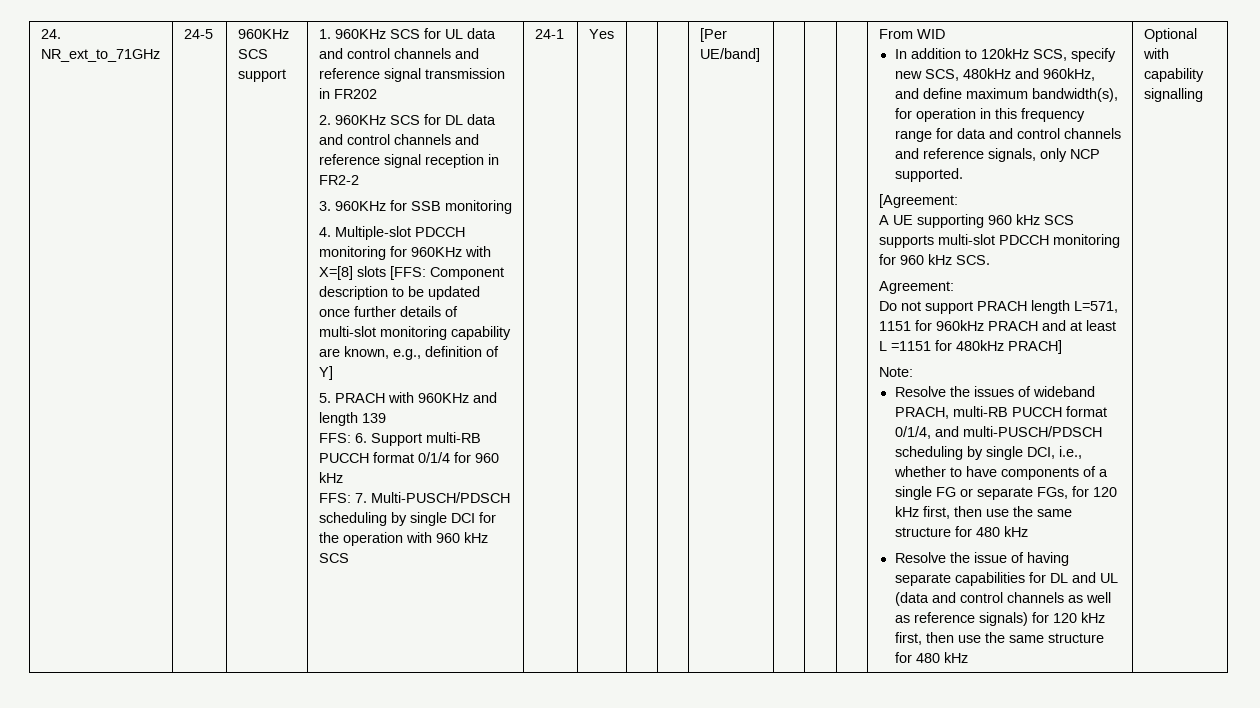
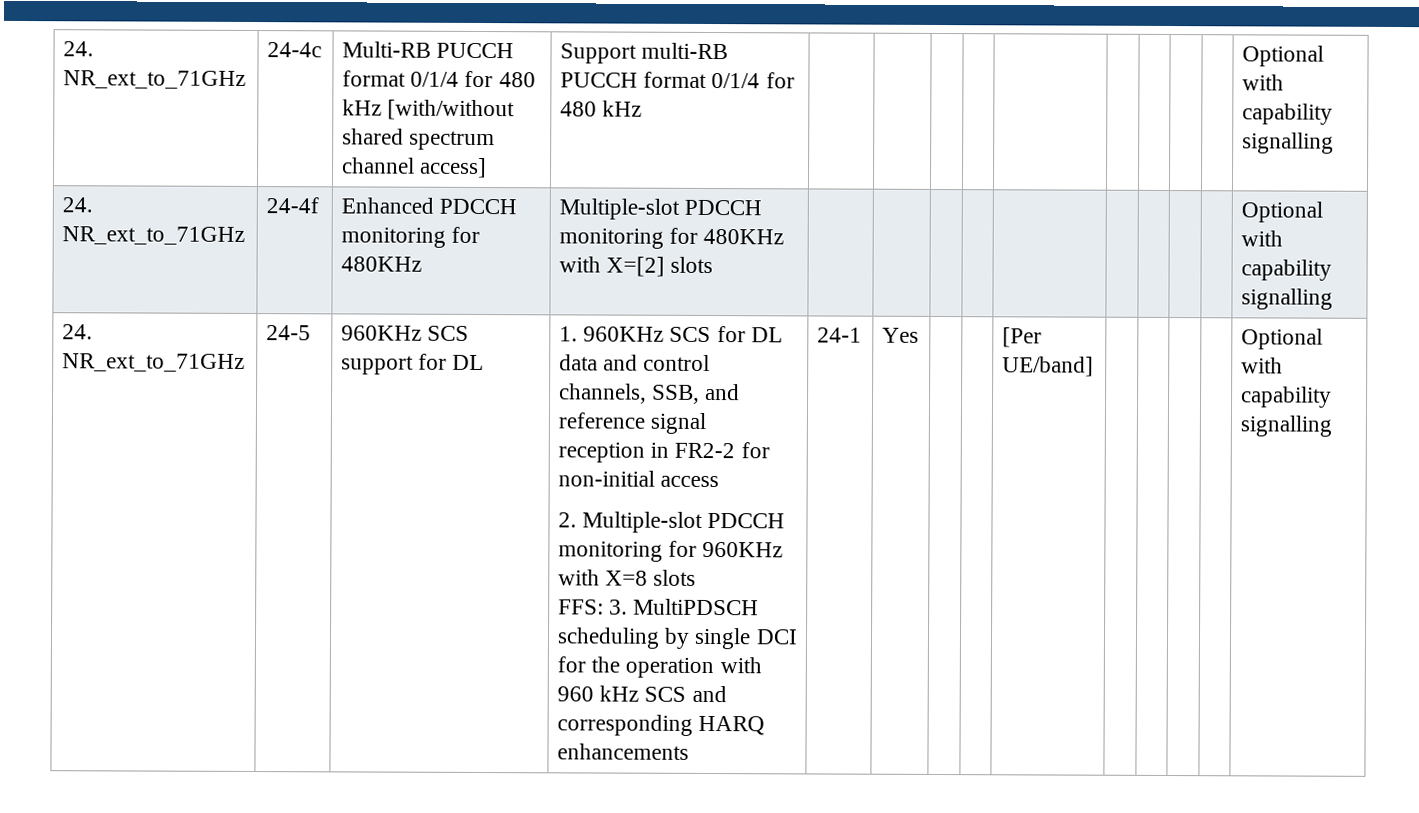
+ 24. NR_ext_to_71GHz | 24-4c | Multi-RB PUCCH format 0/1/4 for 480 kHz [with/without shared spectrum channel access] | Support multi-RB PUCCH format 0/1/4 for 480 kHz | | | | | | | | | | Optional with capability signalling
+ 24. NR_ext_to_71GHz | 24-4f | Enhanced PDCCH monitoring for 480KHz | Multiple-slot PDCCH monitoring for 480KHz with X=[2] slots | | | | | | | | | | Optional with capability signalling
- 960KHz SCS support
+ 960KHz SCS support for DL
- 1. 960KHz SCS for UL data and control channels and reference signal transmission in FR202
- 2. 960KHz SCS for DL data and control channels and reference signal reception in FR2-2
- 3. 960KHz for SSB monitoring
- 4. Multiple-slot PDCCH monitoring for 960KHz with X=[8] slots [FFS: Component description to be updated once further details of multi-slot monitoring capability are known, e.g., definition of Y]
- 5. PRACH with 960KHz and length 139
- FFS: 6. Support multi-RB PUCCH format 0/1/4 for 960 kHz
- FFS: 7. Multi-PUSCH/PDSCH scheduling by single DCI for the operation with 960 kHz SCS
+ 1. 960KHz SCS for DL data and control channels, SSB, and reference signal reception in FR2-2 for non-initial access
+ 2. Multiple-slot PDCCH monitoring for 960KHz with X=8 slots
+ FFS: 3. MultiPDSCH scheduling by single DCI for the operation with 960 kHz SCS and corresponding HARQ enhancements
- From WID
- In addition to 120kHz SCS, specify new SCS, 480kHz and 960kHz, and define maximum bandwidth(s), for operation in this frequency range for data and control channels and reference signals, only NCP supported.
- [Agreement:
- A UE supporting 960 kHz SCS supports multi-slot PDCCH monitoring for 960 kHz SCS.
- Agreement:
- Do not support PRACH length L=571, 1151 for 960kHz PRACH and at least L =1151 for 480kHz PRACH]
- Note:
- Resolve the issues of wideband PRACH, multi-RB PUCCH format 0/1/4, and multi-PUSCH/PDSCH scheduling by single DCI, i.e., whether to have components of a single FG or separate FGs, for 120 kHz first, then use the same structure for 480 kHz
- Resolve the issue of having separate capabilities for DL and UL (data and control channels as well as reference signals) for 120 kHz first, then use the same structure for 480 kHz

